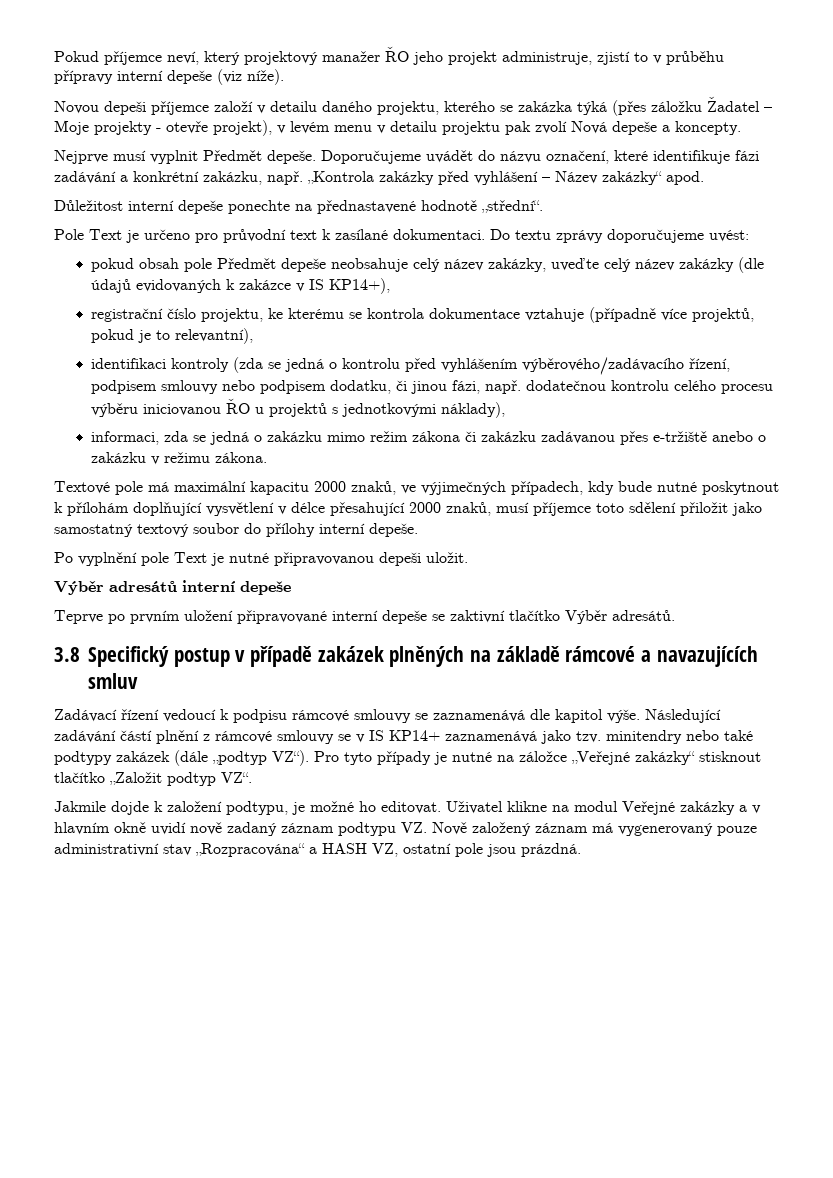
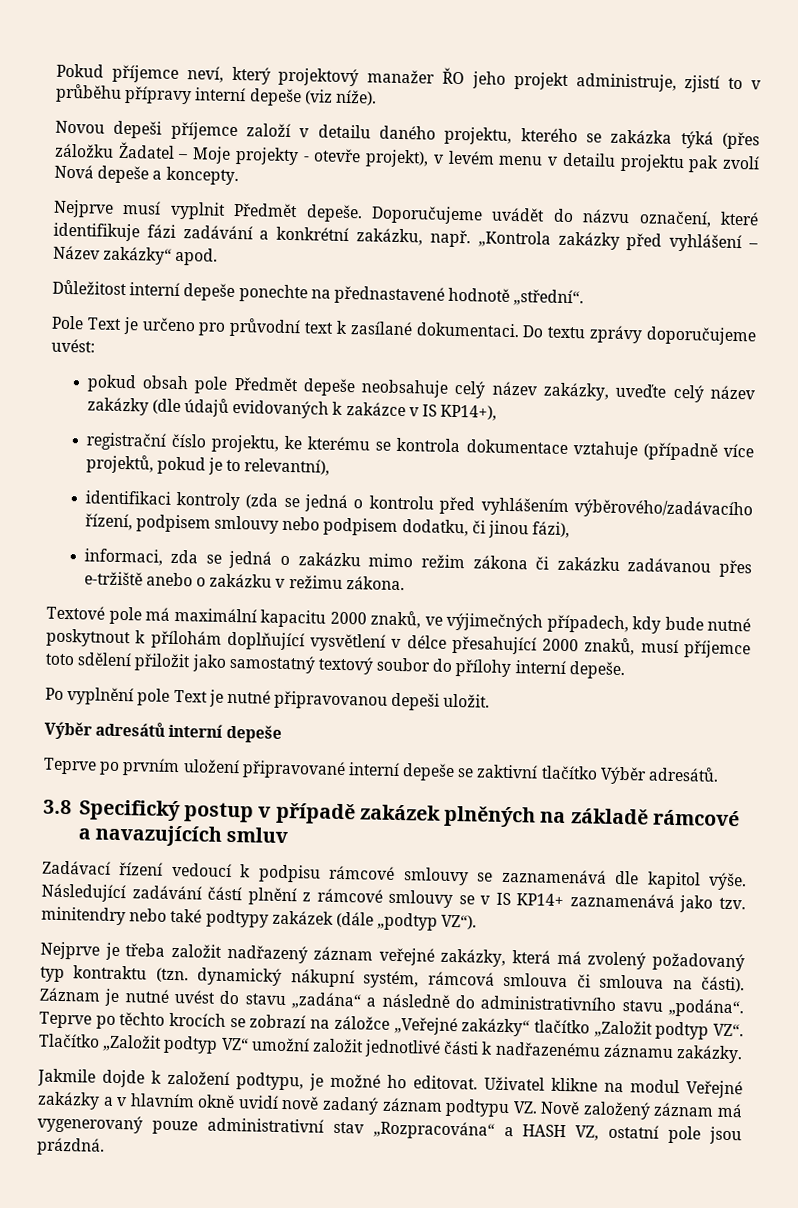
- identifikaci kontroly (zda se jedná o kontrolu před vyhlášením výběrového/zadávacího řízení, podpisem smlouvy nebo podpisem dodatku, či jinou fázi, např. dodatečnou kontrolu celého procesu výběru iniciovanou ŘO u projektů s jednotkovými náklady),
+ identifikaci kontroly (zda se jedná o kontrolu před vyhlášením výběrového/zadávacího řízení, podpisem smlouvy nebo podpisem dodatku, či jinou fázi),
- Následující zadávání částí plnění z rámcové smlouvy se v IS KP14+ zaznamenává jako tzv. minitendry nebo také podtypy zakázek (dále „podtyp VZ“). Pro tyto případy je nutné na záložce „Veřejné zakázky“ stisknout tlačítko „Založit podtyp VZ“.
+ Následující zadávání částí plnění z rámcové smlouvy se v IS KP14+ zaznamenává jako tzv. minitendry nebo také podtypy zakázek (dále „podtyp VZ“).
+ Nejprve je třeba založit nadřazený záznam veřejné zakázky, která má zvolený požadovaný typ kontraktu (tzn. dynamický nákupní systém, rámcová smlouva či smlouva na části). Záznam je nutné uvést do stavu „zadána“ a následně do administrativního stavu „podána“. Teprve po těchto krocích se zobrazí na záložce „Veřejné zakázky“ tlačítko „Založit podtyp VZ“. Tlačítko „Založit podtyp VZ“ umožní založit jednotlivé části k nadřazenému záznamu zakázky.

